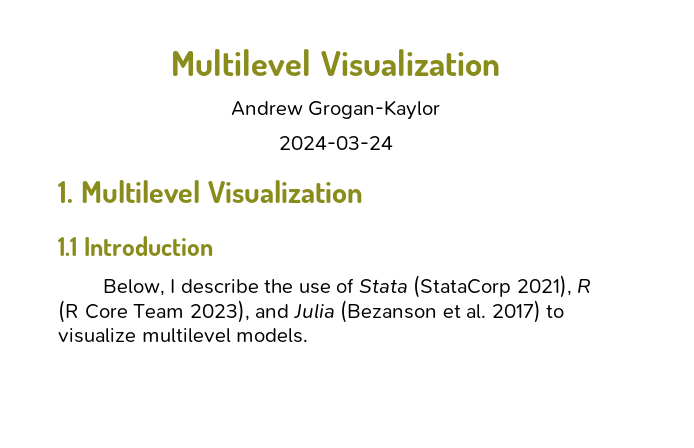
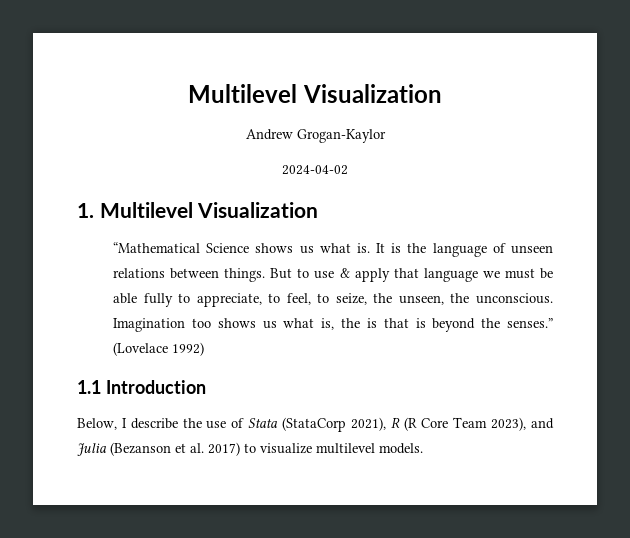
- 2024-03-24
+ 2024-04-02
+ “Mathematical Science shows us what is. It is the language of unseen relations between things. But to use & apply that language we must be able fully to appreciate, to feel, to seize, the unseen, the unconscious. Imagination too shows us what is, the is that is beyond the senses.” (Lovelace 1992)

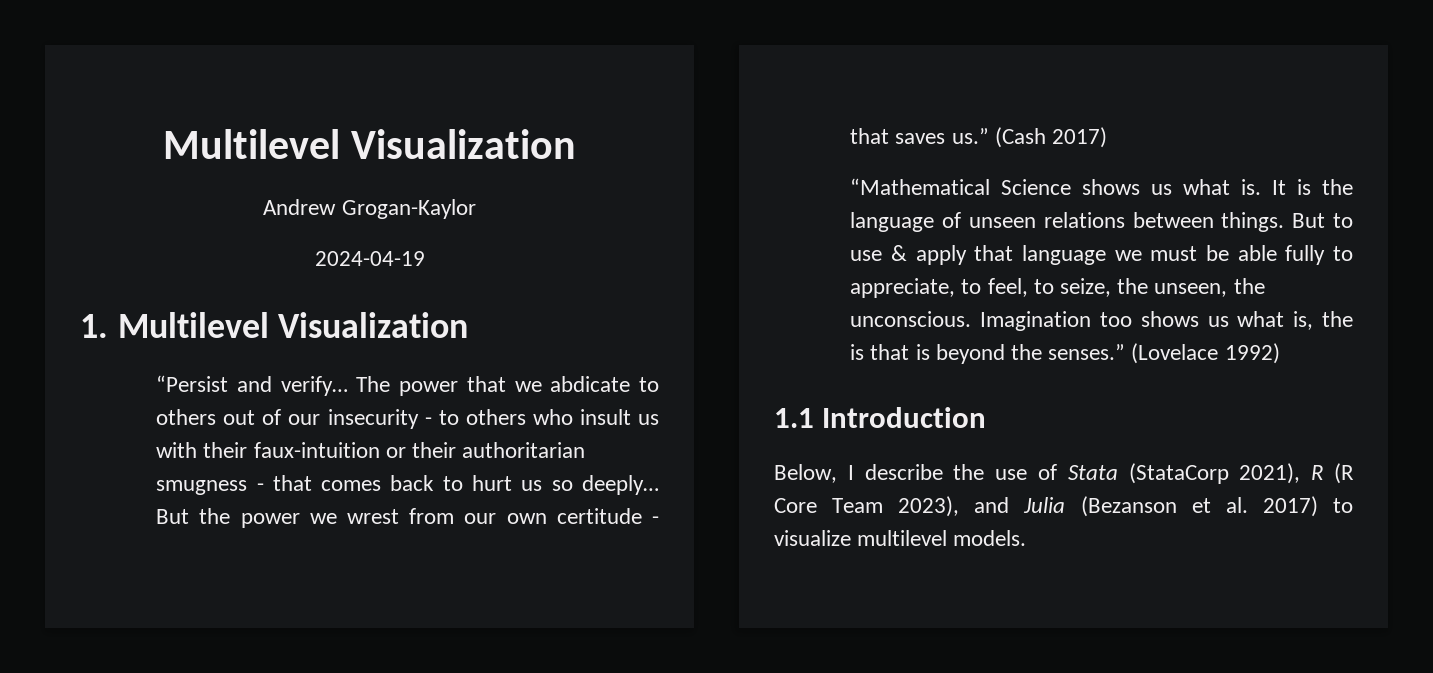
- 2024-04-02
+ 2024-04-19
+ “Persist and verify… The power that we abdicate to others out of our insecurity - to others who insult us with their faux-intuition or their authoritarian smugness - that comes back to hurt us so deeply… But the power we wrest from our own certitude - that saves us.” (Cash 2017)

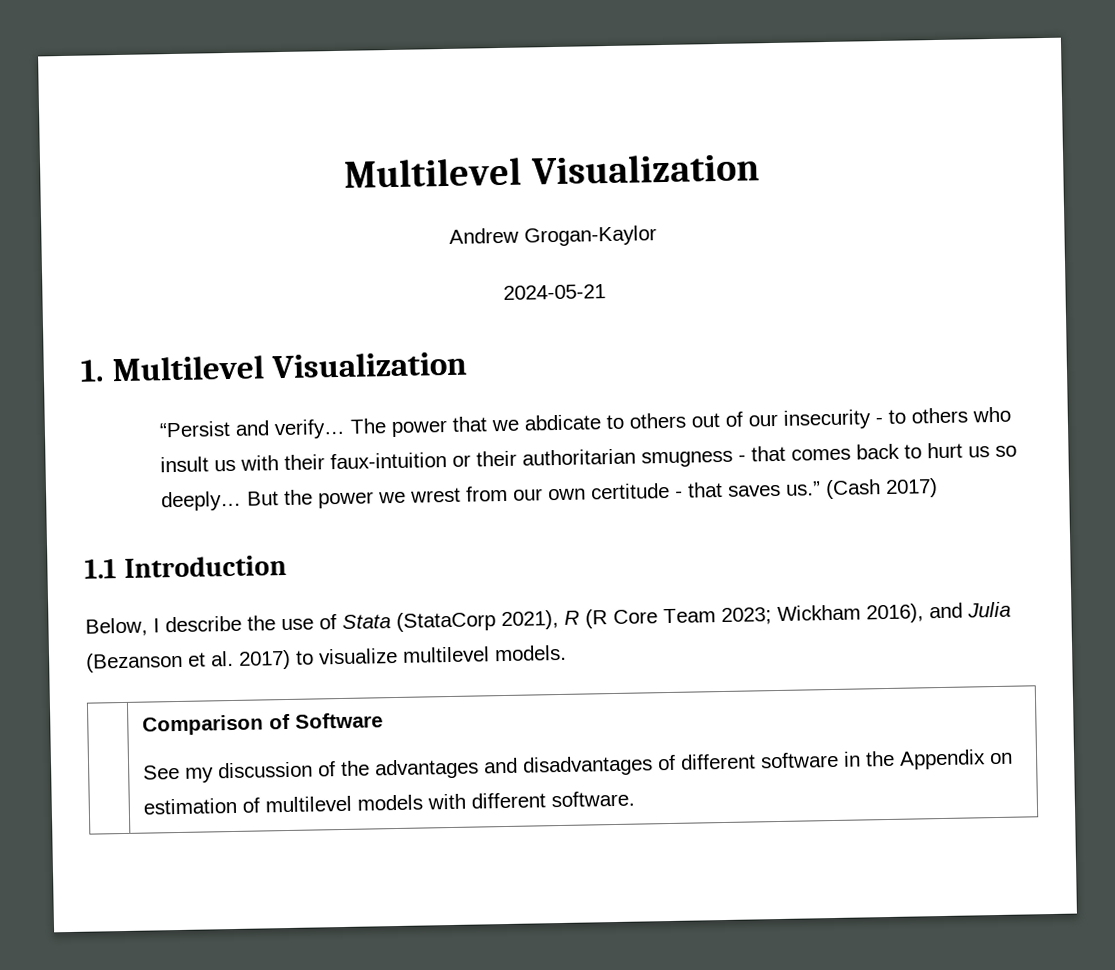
- 2024-04-19
+ 2024-05-21
- “Mathematical Science shows us what is. It is the language of unseen relations between things. But to use & apply that language we must be able fully to appreciate, to feel, to seize, the unseen, the unconscious. Imagination too shows us what is, the is that is beyond the senses.” (Lovelace 1992)
- Below, I describe the use of Stata (StataCorp 2021), R (R Core Team 2023), and Julia (Bezanson et al. 2017) to visualize multilevel models.
+ Below, I describe the use of Stata (StataCorp 2021), R (R Core Team 2023; Wickham 2016), and Julia (Bezanson et al. 2017) to visualize multilevel models.
+ | Comparison of Software
+ See my discussion of the advantages and disadvantages of different software in the Appendix on estimation of multilevel models with different software.

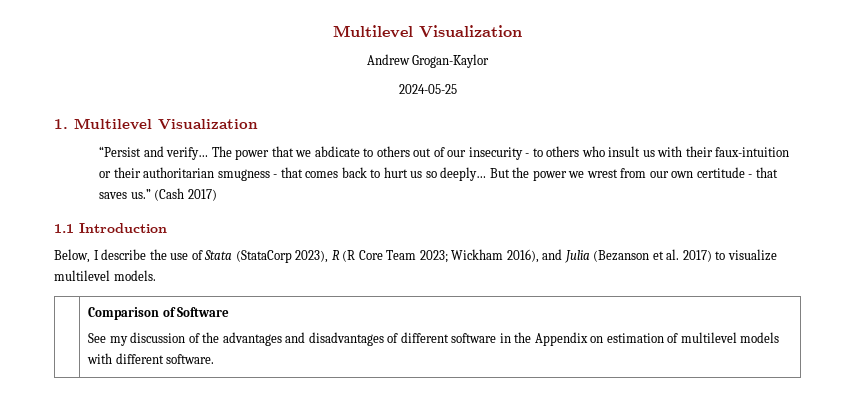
- 2024-05-21
+ 2024-05-25
- Below, I describe the use of Stata (StataCorp 2021), R (R Core Team 2023; Wickham 2016), and Julia (Bezanson et al. 2017) to visualize multilevel models.
+ Below, I describe the use of Stata (StataCorp 2023), R (R Core Team 2023; Wickham 2016), and Julia (Bezanson et al. 2017) to visualize multilevel models.

